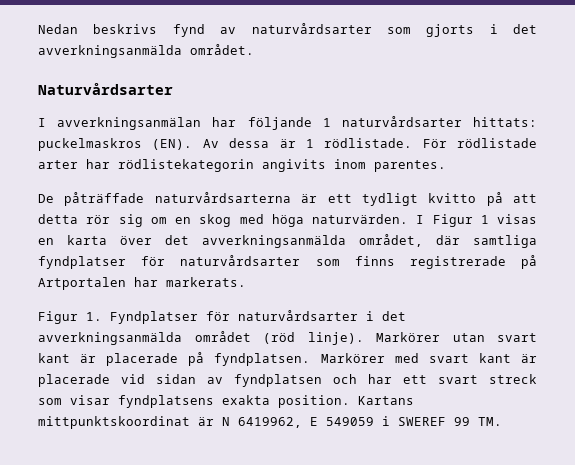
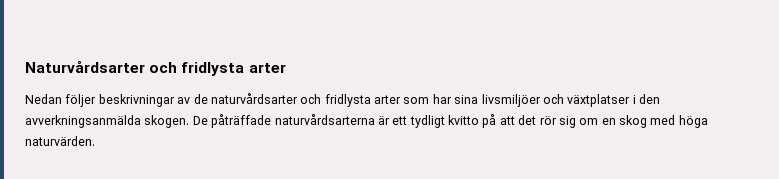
- Nedan beskrivs fynd av naturvårdsarter som gjorts i det avverkningsanmälda området.
- Naturvårdsarter
- I avverkningsanmälan har följande 1 naturvårdsarter hittats: puckelmaskros (EN). Av dessa är 1 rödlistade. För rödlistade arter har rödlistekategorin angivits inom parentes.
- De påträffade naturvårdsarterna är ett tydligt kvitto på att detta rör sig om en skog med höga naturvärden. I Figur 1 visas en karta över det avverkningsanmälda området, där samtliga fyndplatser för naturvårdsarter som finns registrerade på Artportalen har markerats.
- Figur 1. Fyndplatser för naturvårdsarter i det avverkningsanmälda området (röd linje). Markörer utan svart kant är placerade på fyndplatsen. Markörer med svart kant är placerade vid sidan av fyndplatsen och har ett svart streck som visar fyndplatsens exakta position. Kartans mittpunktskoordinat är N 6419962, E 549059 i SWEREF 99 TM.
+ Naturvårdsarter och fridlysta arter
+ Nedan följer beskrivningar av de naturvårdsarter och fridlysta arter som har sina livsmiljöer och växtplatser i den avverkningsanmälda skogen. De påträffade naturvårdsarterna är ett tydligt kvitto på att det rör sig om en skog med höga naturvärden.

